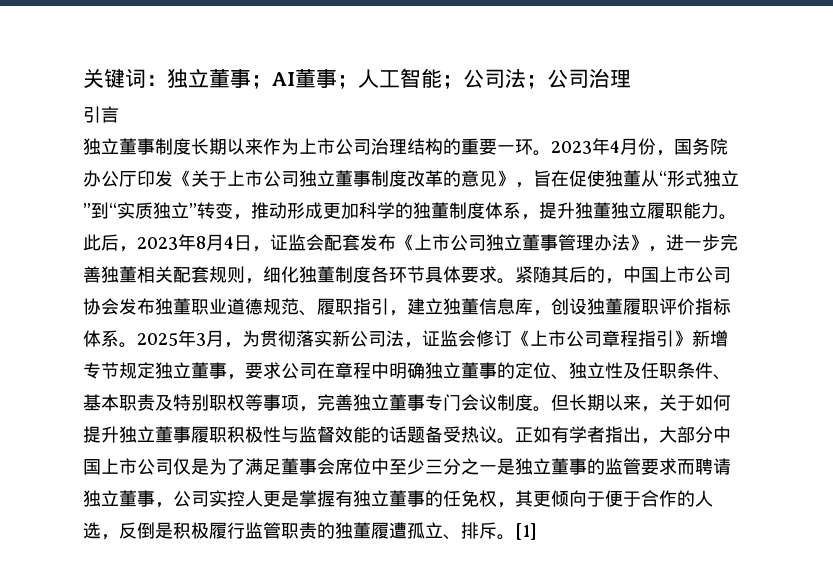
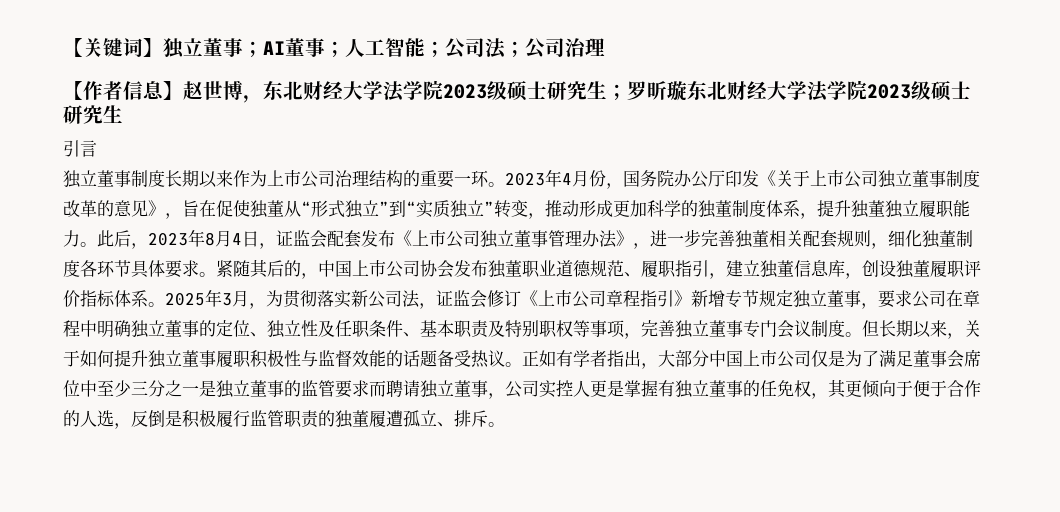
- 关键词：独立董事；AI董事；人工智能；公司法；公司治理
+ 【关键词】独立董事；AI董事；人工智能；公司法；公司治理
+ 【作者信息】赵世博，东北财经大学法学院2023级硕士研究生；罗昕璇东北财经大学法学院2023级硕士研究生
- [1]

